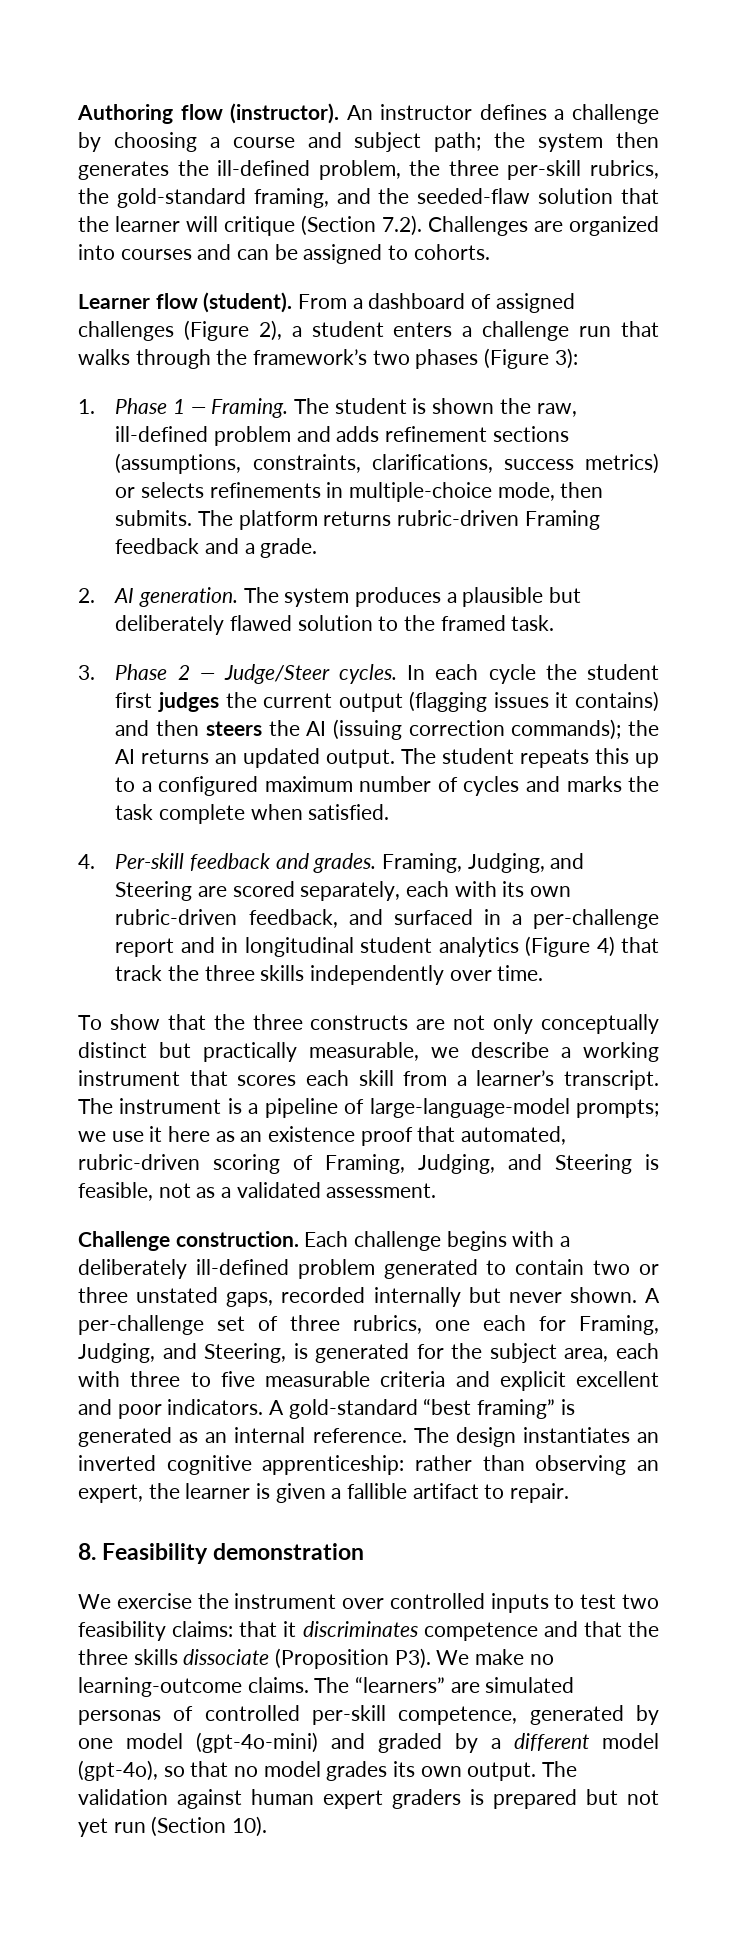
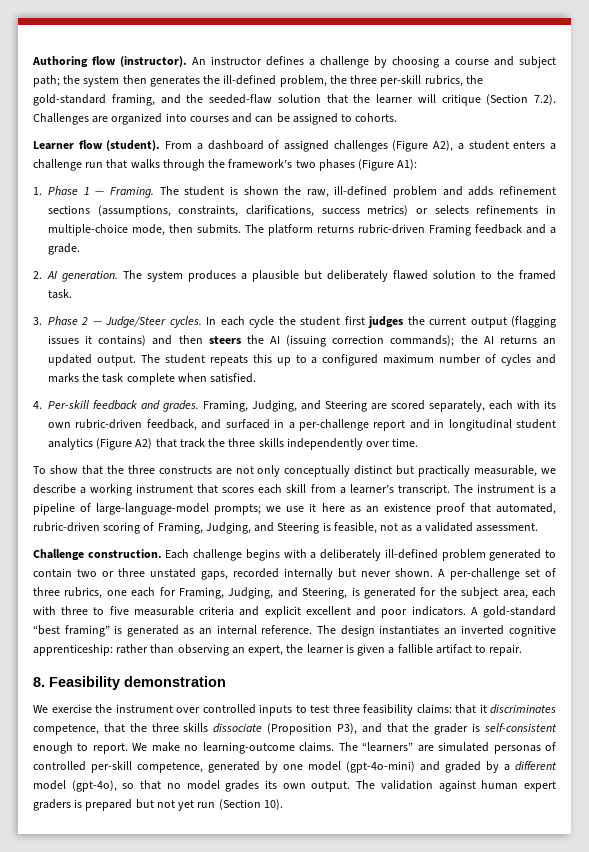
- From a dashboard of assigned challenges (Figure 2), a student enters a challenge run that walks through the framework’s two phases (Figure 3):
+ From a dashboard of assigned challenges (Figure A2), a student enters a challenge run that walks through the framework’s two phases (Figure A1):
- Framing, Judging, and Steering are scored separately, each with its own rubric-driven feedback, and surfaced in a per-challenge report and in longitudinal student analytics (Figure 4) that track the three skills independently over time.
+ Framing, Judging, and Steering are scored separately, each with its own rubric-driven feedback, and surfaced in a per-challenge report and in longitudinal student analytics (Figure A2) that track the three skills independently over time.
- We exercise the instrument over controlled inputs to test two feasibility claims: that it discriminates competence and that the three skills dissociate (Proposition P3). We make no learning-outcome claims.
+ We exercise the instrument over controlled inputs to test three feasibility claims: that it discriminates competence, that the three skills dissociate (Proposition P3), and that the grader is self-consistent enough to report. We make no learning-outcome claims.

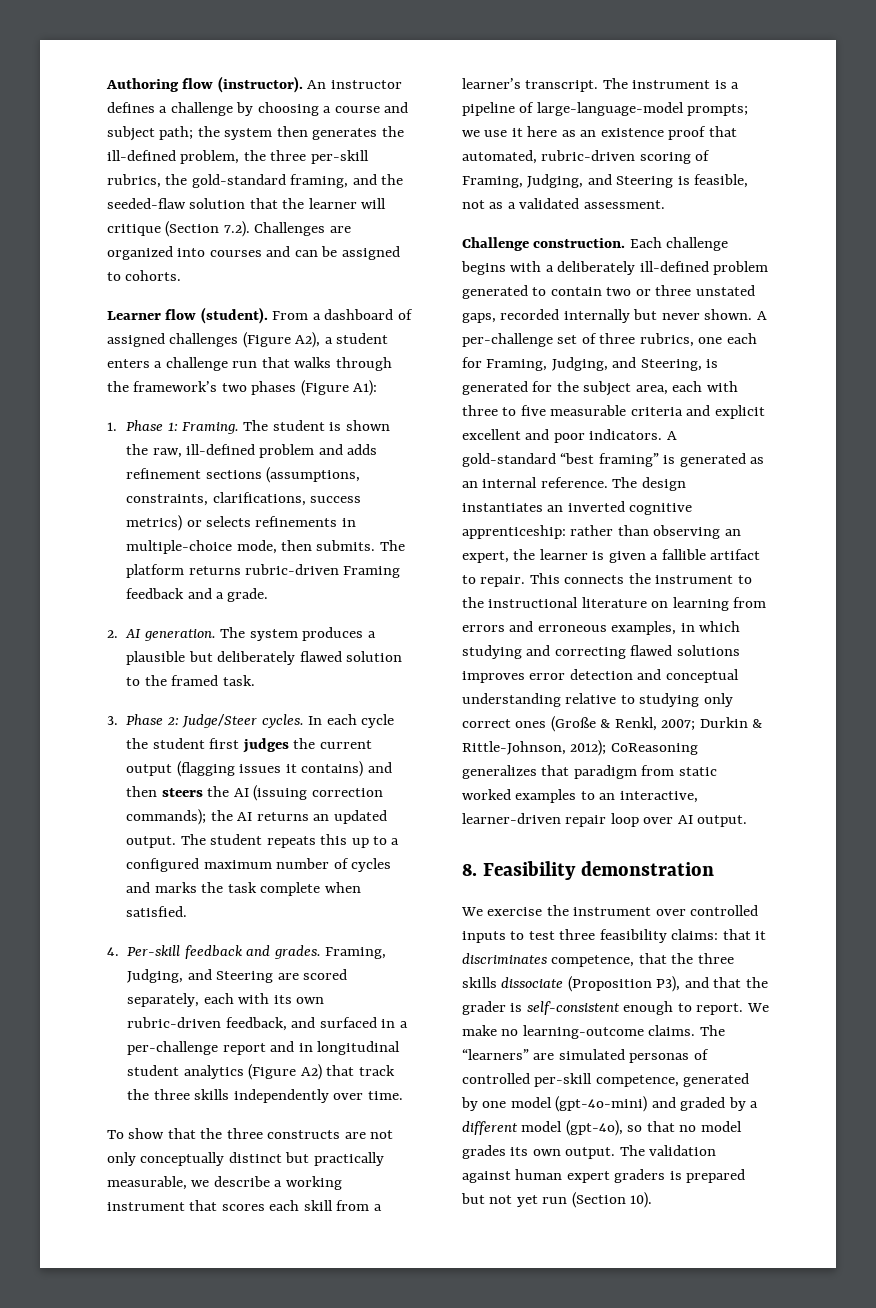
- 1. Phase 1 — Framing.
+ 1. Phase 1: Framing.
- 3. Phase 2 — Judge/Steer cycles.
+ 3. Phase 2: Judge/Steer cycles.
+ This connects the instrument to the instructional literature on learning from errors and erroneous examples, in which studying and correcting flawed solutions improves error detection and conceptual understanding relative to studying only correct ones (Große & Renkl, 2007; Durkin & Rittle-Johnson, 2012); CoReasoning generalizes that paradigm from static worked examples to an interactive, learner-driven repair loop over AI output.

